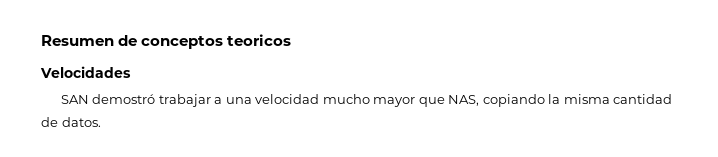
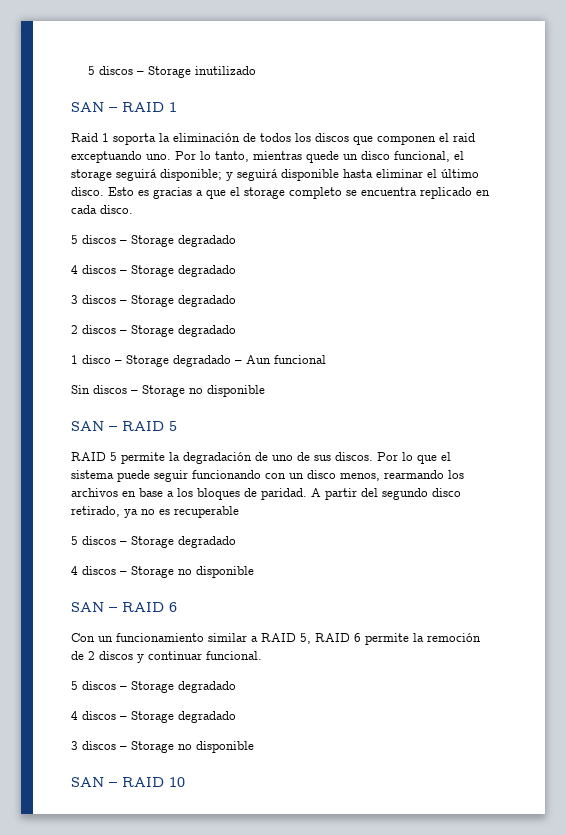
- Resumen de conceptos teoricos
- Velocidades
- SAN demostró trabajar a una velocidad mucho mayor que NAS, copiando la misma cantidad de datos.
+ 5 discos – Storage inutilizado
+ SAN – RAID 1
+ Raid 1 soporta la eliminación de todos los discos que componen el raid exceptuando uno. Por lo tanto, mientras quede un disco funcional, el storage seguirá disponible; y seguirá disponible hasta eliminar el último disco. Esto es gracias a que el storage completo se encuentra replicado en cada disco.
+ 5 discos – Storage degradado
+ 4 discos – Storage degradado
+ 3 discos – Storage degradado
+ 2 discos – Storage degradado
+ 1 disco – Storage degradado – Aun funcional
+ Sin discos – Storage no disponible
+ SAN – RAID 5
+ RAID 5 permite la degradación de uno de sus discos. Por lo que el sistema puede seguir funcionando con un disco menos, rearmando los archivos en base a los bloques de paridad. A partir del segundo disco retirado, ya no es recuperable
+ 5 discos – Storage degradado
+ 4 discos – Storage no disponible
+ SAN – RAID 6
+ Con un funcionamiento similar a RAID 5, RAID 6 permite la remoción de 2 discos y continuar funcional.
+ 5 discos – Storage degradado
+ 4 discos – Storage degradado
+ 3 discos – Storage no disponible
+ SAN – RAID 10

